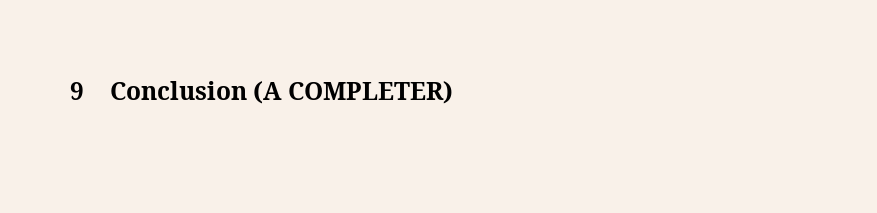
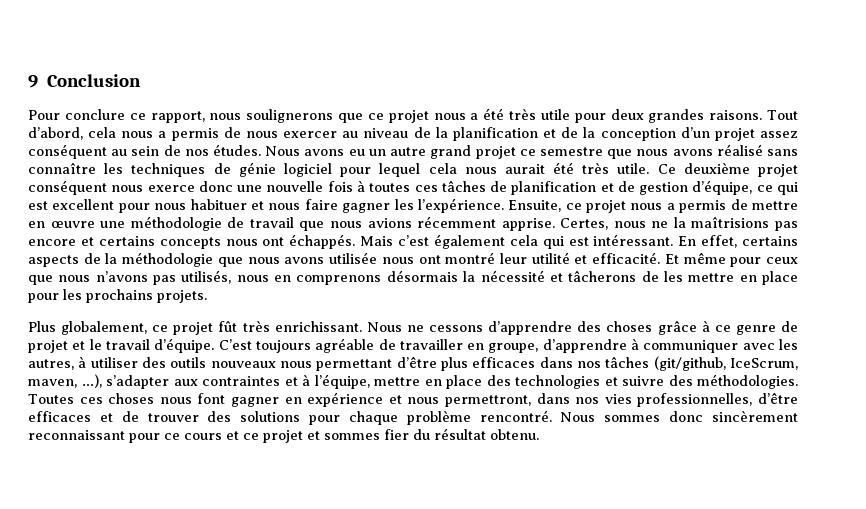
- 9 Conclusion (A COMPLETER)
+ 9 Conclusion
+ Pour conclure ce rapport, nous soulignerons que ce projet nous a été très utile pour deux grandes raisons. Tout d’abord, cela nous a permis de nous exercer au niveau de la planification et de la conception d’un projet assez conséquent au sein de nos études. Nous avons eu un autre grand projet ce semestre que nous avons réalisé sans connaître les techniques de génie logiciel pour lequel cela nous aurait été très utile. Ce deuxième projet conséquent nous exerce donc une nouvelle fois à toutes ces tâches de planification et de gestion d’équipe, ce qui est excellent pour nous habituer et nous faire gagner les l’expérience. Ensuite, ce projet nous a permis de mettre en œuvre une méthodologie de travail que nous avions récemment apprise. Certes, nous ne la maîtrisions pas encore et certains concepts nous ont échappés. Mais c’est également cela qui est intéressant. En effet, certains aspects de la méthodologie que nous avons utilisée nous ont montré leur utilité et efficacité. Et même pour ceux que nous n’avons pas utilisés, nous en comprenons désormais la nécessité et tâcherons de les mettre en place pour les prochains projets.
+ Plus globalement, ce projet fût très enrichissant. Nous ne cessons d’apprendre des choses grâce à ce genre de projet et le travail d’équipe. C’est toujours agréable de travailler en groupe, d’apprendre à communiquer avec les autres, à utiliser des outils nouveaux nous permettant d’être plus efficaces dans nos tâches (git/github, IceScrum, maven, …), s’adapter aux contraintes et à l’équipe, mettre en place des technologies et suivre des méthodologies. Toutes ces choses nous font gagner en expérience et nous permettront, dans nos vies professionnelles, d’être efficaces et de trouver des solutions pour chaque problème rencontré. Nous sommes donc sincèrement reconnaissant pour ce cours et ce projet et sommes fier du résultat obtenu.

